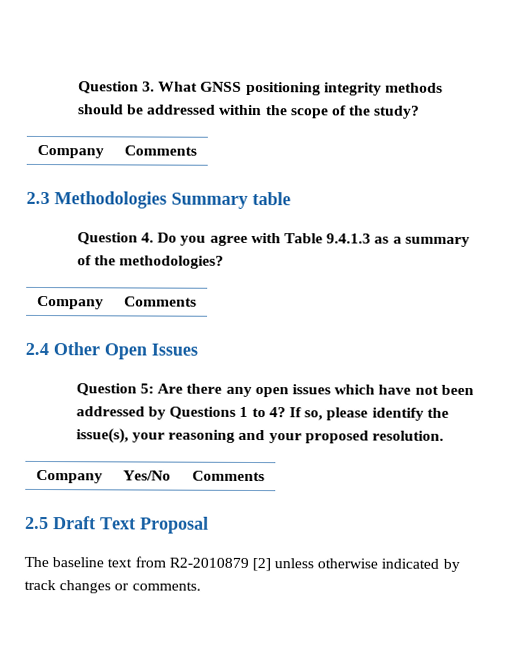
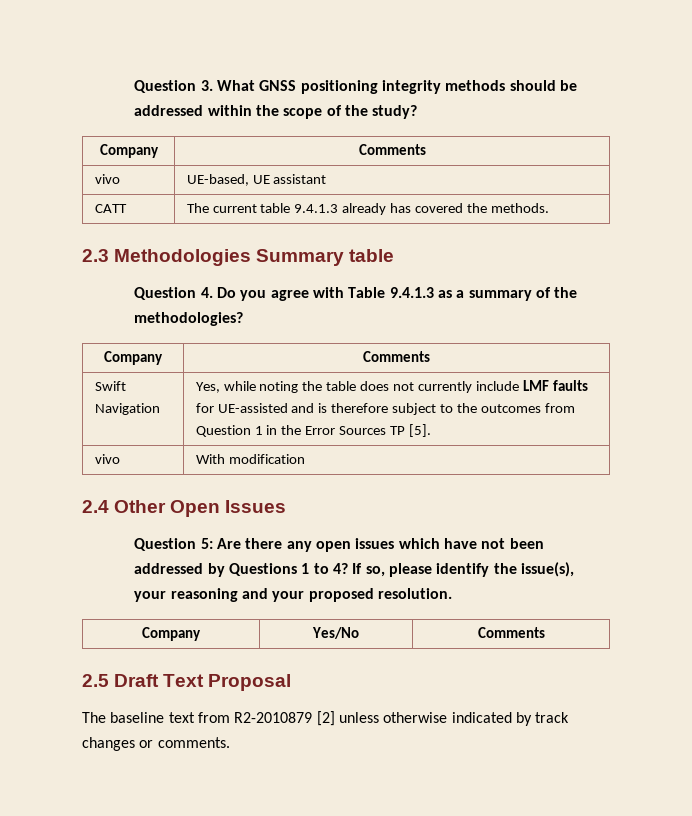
+ vivo | UE-based, UE assistant
+ CATT | The current table 9.4.1.3 already has covered the methods.
+ Swift Navigation | Yes, while noting the table does not currently include LMF faults for UE-assisted and is therefore subject to the outcomes from Question 1 in the Error Sources TP [5].
+ vivo | With modification

